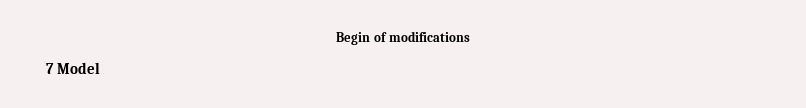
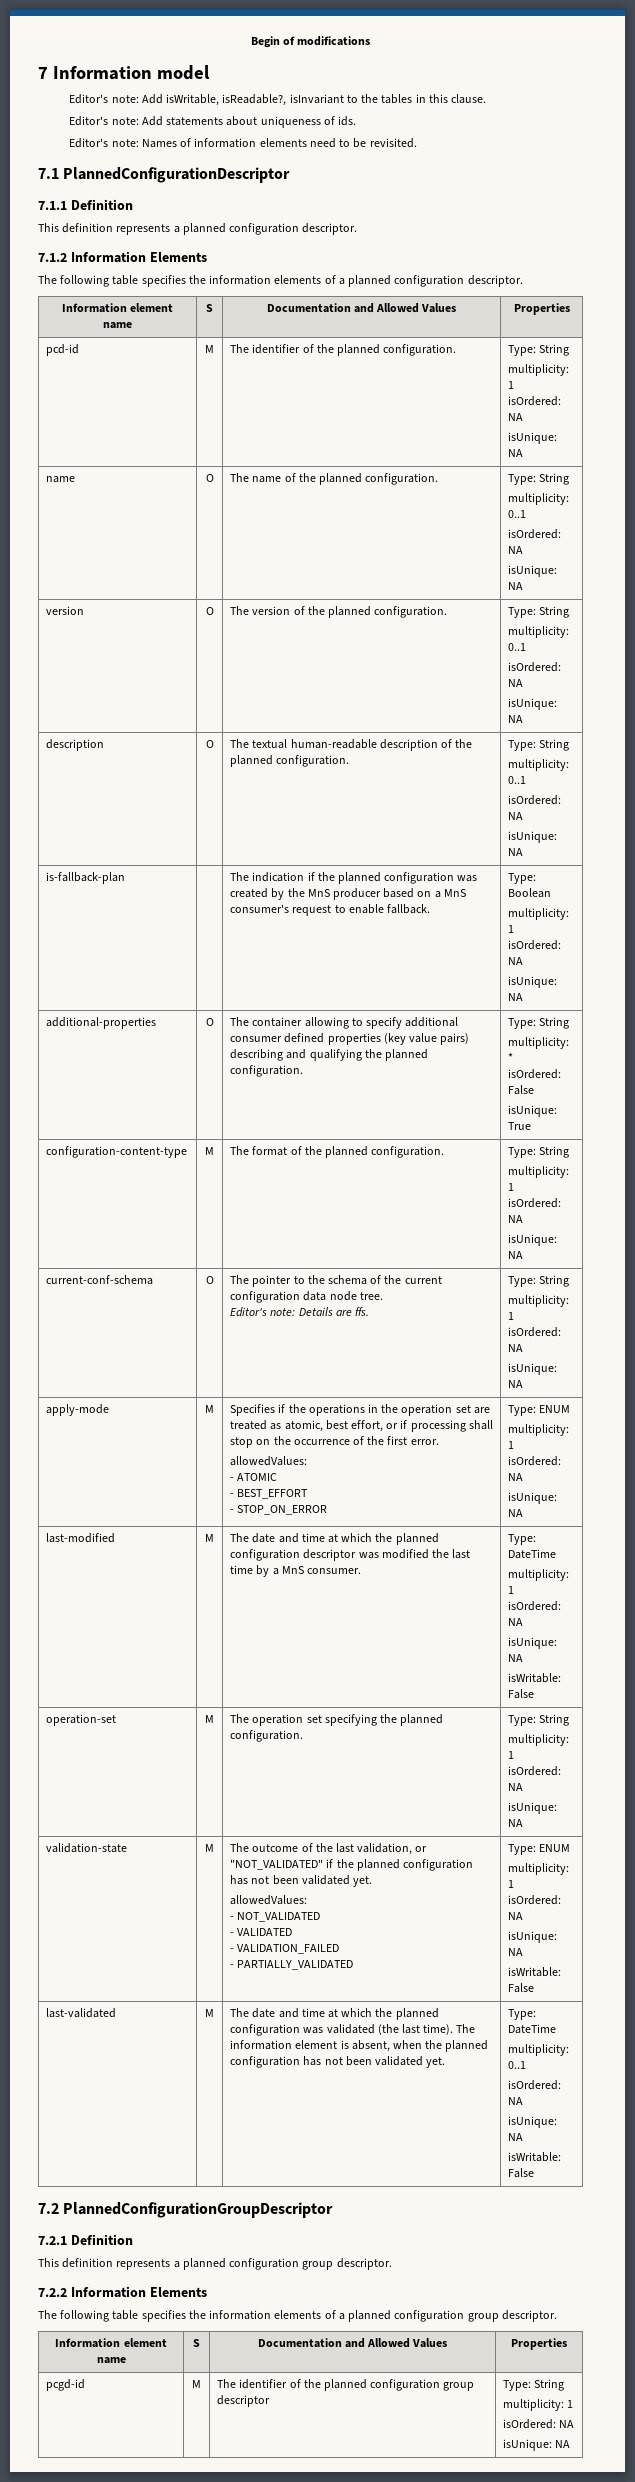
- 7 Model
+ 7 Information model
+ Editor's note: Add isWritable, isReadable?, isInvariant to the tables in this clause.
+ Editor's note: Add statements about uniqueness of ids.
+ Editor's note: Names of information elements need to be revisited.
+ 7.1 PlannedConfigurationDescriptor
+ 7.1.1 Definition
+ This definition represents a planned configuration descriptor.
+ 7.1.2 Information Elements
+ The following table specifies the information elements of a planned configuration descriptor.
+ Information element name | S | Documentation and Allowed Values | Properties
+ pcd-id | M | The identifier of the planned configuration. | Type: String
+ multiplicity: 1
+ isOrdered: NA
+ isUnique: NA
+ name | O | The name of the planned configuration. | Type: String
+ multiplicity: 0..1
+ isOrdered: NA
+ isUnique: NA
+ version | O | The version of the planned configuration. | Type: String
+ multiplicity: 0..1
+ isOrdered: NA
+ isUnique: NA
+ description | O | The textual human-readable description of the planned configuration. | Type: String
+ multiplicity: 0..1
+ isOrdered: NA
+ isUnique: NA
+ is-fallback-plan | | The indication if the planned configuration was created by the MnS producer based on a MnS consumer's request to enable fallback. | Type: Boolean
+ multiplicity: 1
+ isOrdered: NA
+ isUnique: NA
+ additional-properties | O | The container allowing to specify additional consumer defined properties (key value pairs) describing and qualifying the planned configuration. | Type: String
+ multiplicity: *
+ isOrdered: False
+ isUnique: True
+ configuration-content-type | M | The format of the planned configuration. | Type: String
+ multiplicity: 1
+ isOrdered: NA
+ isUnique: NA
+ current-conf-schema | O | The pointer to the schema of the current configuration data node tree.
+ Editor's note: Details are ffs. | Type: String
+ multiplicity: 1
+ isOrdered: NA
+ isUnique: NA
+ apply-mode | M | Specifies if the operations in the operation set are treated as atomic, best effort, or if processing shall stop on the occurrence of the first error.
+ allowedValues:
+ - ATOMIC
+ - BEST_EFFORT
+ - STOP_ON_ERROR | Type: ENUM
+ multiplicity: 1
+ isOrdered: NA
+ isUnique: NA
+ last-modified | M | The date and time at which the planned configuration descriptor was modified the last time by a MnS consumer. | Type: DateTime
+ multiplicity: 1
+ isOrdered: NA
+ isUnique: NA
+ isWritable: False
+ operation-set | M | The operation set specifying the planned configuration. | Type: String
+ multiplicity: 1
+ isOrdered: NA
+ isUnique: NA
+ validation-state | M | The outcome of the last validation, or "NOT_VALIDATED" if the planned configuration has not been validated yet.
+ allowedValues:
+ - NOT_VALIDATED
+ - VALIDATED
+ - VALIDATION_FAILED
+ - PARTIALLY_VALIDATED | Type: ENUM
+ multiplicity: 1
+ isOrdered: NA
+ isUnique: NA
+ isWritable: False
+ last-validated | M | The date and time at which the planned configuration was validated (the last time). The information element is absent, when the planned configuration has not been validated yet. | Type: DateTime
+ multiplicity: 0..1
+ isOrdered: NA
+ isUnique: NA
+ isWritable: False
+ 7.2 PlannedConfigurationGroupDescriptor
+ 7.2.1 Definition
+ This definition represents a planned configuration group descriptor.
+ 7.2.2 Information Elements
+ The following table specifies the information elements of a planned configuration group descriptor.
+ Information element name | S | Documentation and Allowed Values | Properties
+ pcgd-id | M | The identifier of the planned configuration group descriptor | Type: String
+ multiplicity: 1
+ isOrdered: NA
+ isUnique: NA

